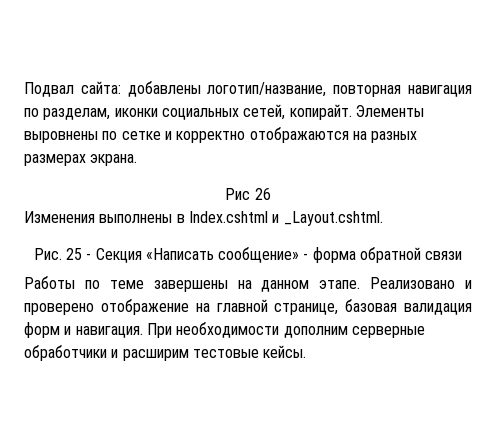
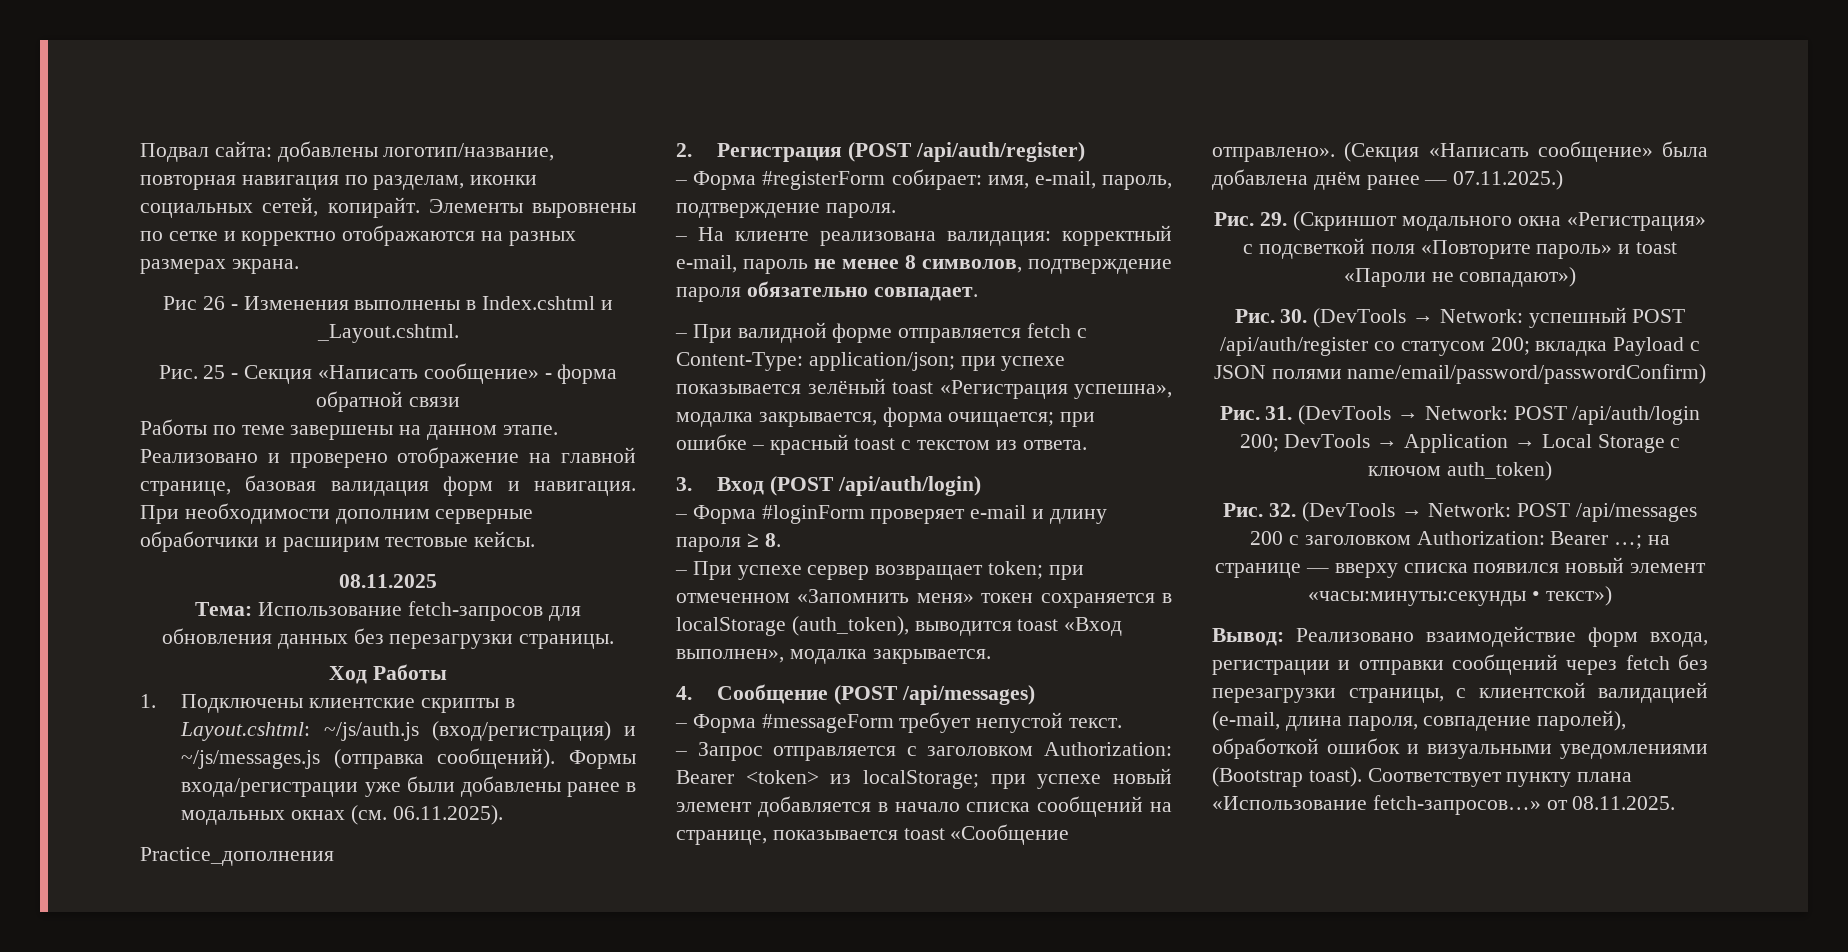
- Рис 26
- Изменения выполнены в Index.cshtml и _Layout.cshtml.
+ Рис 26 - Изменения выполнены в Index.cshtml и _Layout.cshtml.
+ 08.11.2025
+ Тема: Использование fetch-запросов для обновления данных без перезагрузки страницы.
+ Ход Работы
+ 1. Подключены клиентские скрипты в Layout.cshtml: ~/js/auth.js (вход/регистрация) и ~/js/messages.js (отправка сообщений). Формы входа/регистрации уже были добавлены ранее в модальных окнах (см. 06.11.2025).
+ Practice_дополнения
+ 2. Регистрация (POST /api/auth/register)
+ – Форма #registerForm собирает: имя, e-mail, пароль, подтверждение пароля.
+ – На клиенте реализована валидация: корректный e-mail, пароль не менее 8 символов, подтверждение пароля обязательно совпадает.
+ – При валидной форме отправляется fetch с Content-Type: application/json; при успехе показывается зелёный toast «Регистрация успешна», модалка закрывается, форма очищается; при ошибке – красный toast с текстом из ответа.
+ 3. Вход (POST /api/auth/login)
+ – Форма #loginForm проверяет e-mail и длину пароля ≥ 8.
+ – При успехе сервер возвращает token; при отмеченном «Запомнить меня» токен сохраняется в localStorage (auth_token), выводится toast «Вход выполнен», модалка закрывается.
+ 4. Сообщение (POST /api/messages)
+ – Форма #messageForm требует непустой текст.
+ – Запрос отправляется с заголовком Authorization: Bearer <token> из localStorage; при успехе новый элемент добавляется в начало списка сообщений на странице, показывается toast «Сообщение отправлено». (Секция «Написать сообщение» была добавлена днём ранее — 07.11.2025.)
+ Рис. 29. (Скриншот модального окна «Регистрация» с подсветкой поля «Повторите пароль» и toast «Пароли не совпадают»)
+ Рис. 30. (DevTools → Network: успешный POST /api/auth/register со статусом 200; вкладка Payload с JSON полями name/email/password/passwordConfirm)
+ Рис. 31. (DevTools → Network: POST /api/auth/login 200; DevTools → Application → Local Storage с ключом auth_token)
+ Рис. 32. (DevTools → Network: POST /api/messages 200 с заголовком Authorization: Bearer …; на странице — вверху списка появился новый элемент «часы:минуты:секунды • текст»)
+ Вывод: Реализовано взаимодействие форм входа, регистрации и отправки сообщений через fetch без перезагрузки страницы, с клиентской валидацией (e-mail, длина пароля, совпадение паролей), обработкой ошибок и визуальными уведомлениями (Bootstrap toast). Соответствует пункту плана «Использование fetch-запросов…» от 08.11.2025.

